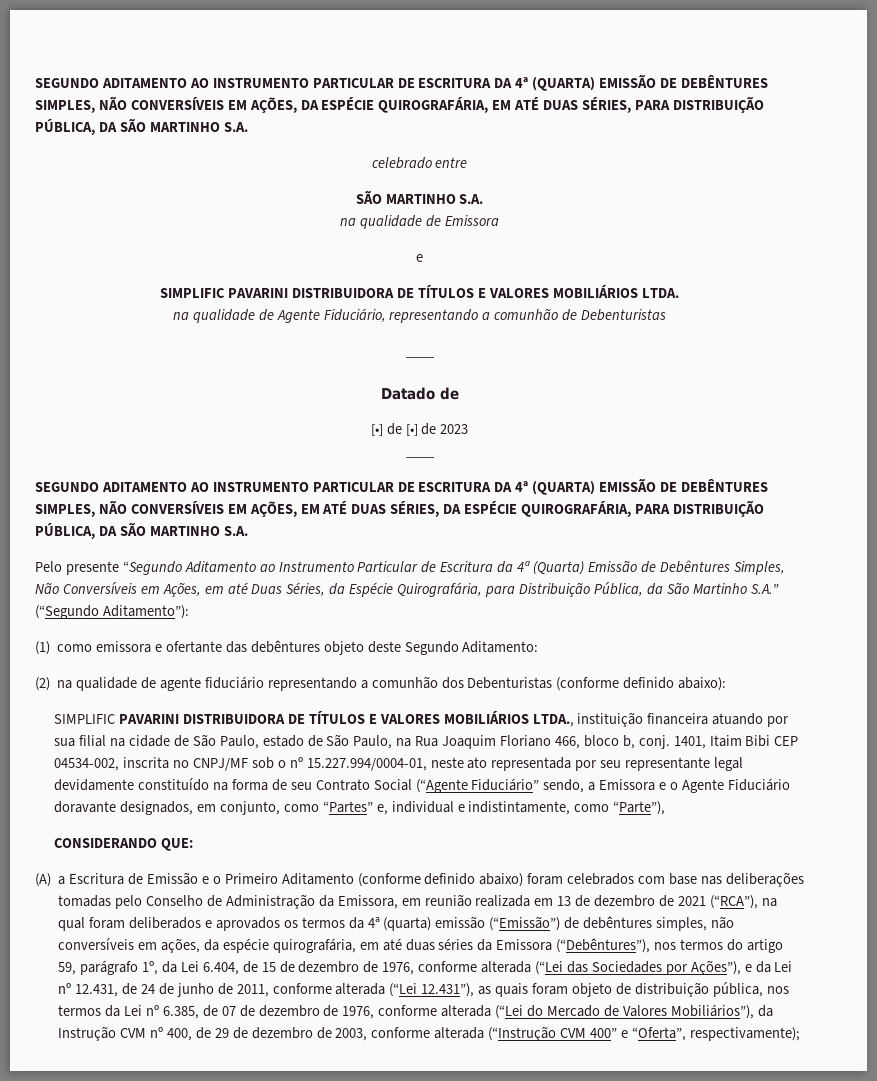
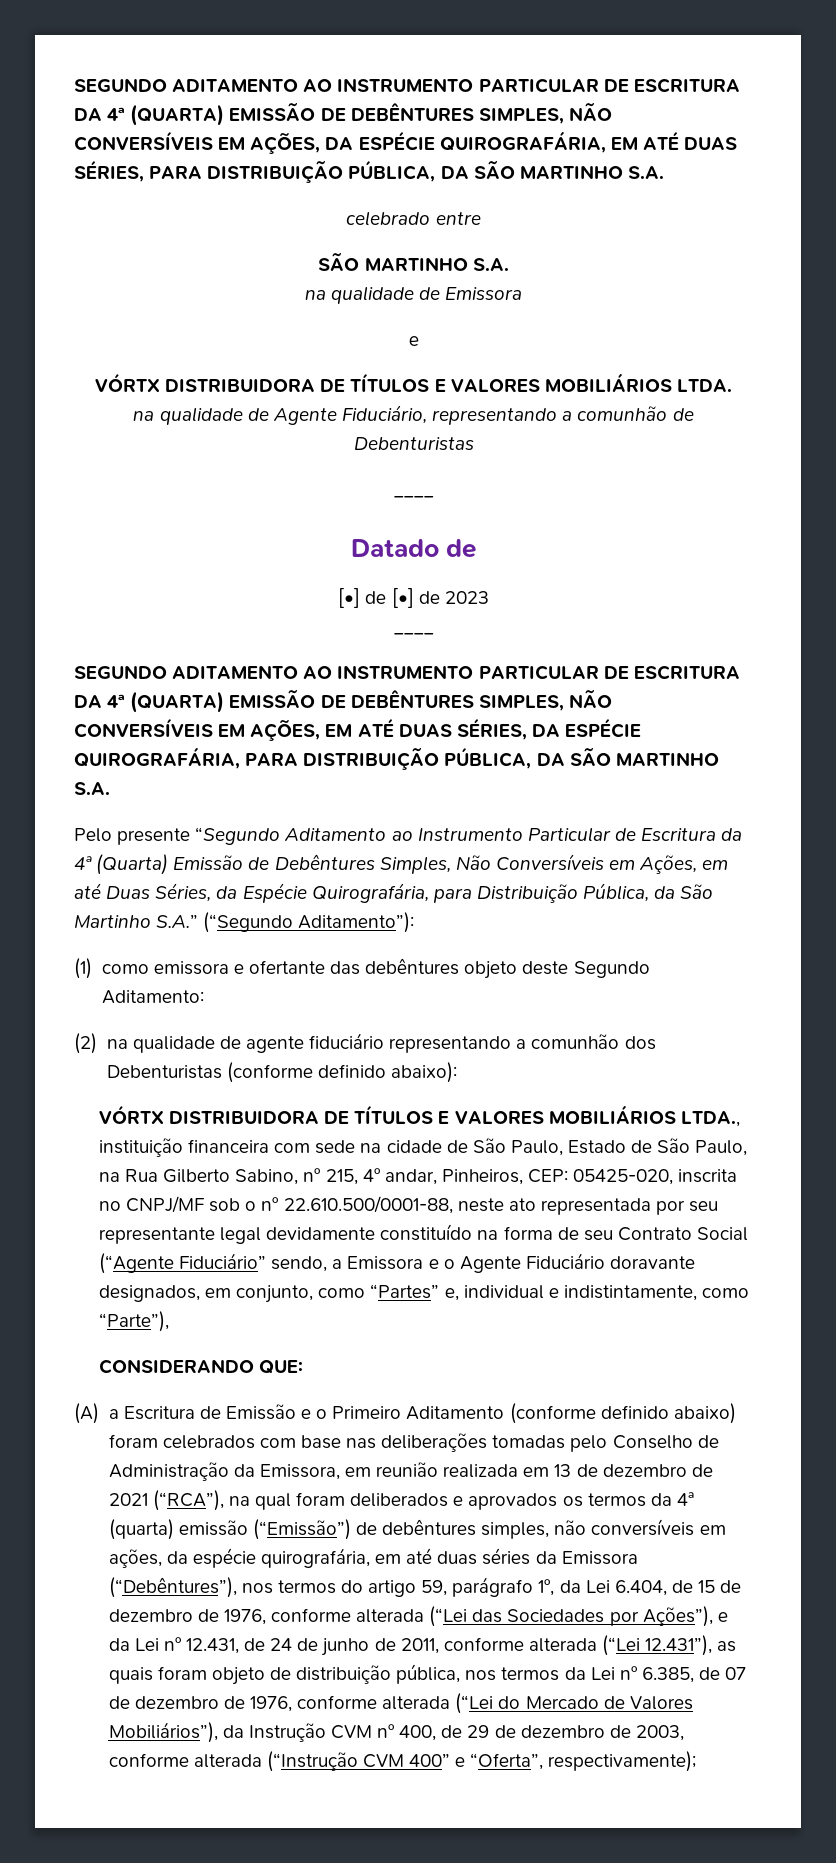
- SIMPLIFIC PAVARINI DISTRIBUIDORA DE TÍTULOS E VALORES MOBILIÁRIOS LTDA.
+ VÓRTX DISTRIBUIDORA DE TÍTULOS E VALORES MOBILIÁRIOS LTDA.
- SIMPLIFIC PAVARINI DISTRIBUIDORA DE TÍTULOS E VALORES MOBILIÁRIOS LTDA., instituição financeira atuando por sua filial na cidade de São Paulo, estado de São Paulo, na Rua Joaquim Floriano 466, bloco b, conj. 1401, Itaim Bibi CEP 04534-002, inscrita no CNPJ/MF sob o nº 15.227.994/0004-01, neste ato representada por seu representante legal devidamente constituído na forma de seu Contrato Social (“Agente Fiduciário” sendo, a Emissora e o Agente Fiduciário doravante designados, em conjunto, como “Partes” e, individual e indistintamente, como “Parte”),
+ VÓRTX DISTRIBUIDORA DE TÍTULOS E VALORES MOBILIÁRIOS LTDA., instituição financeira com sede na cidade de São Paulo, Estado de São Paulo, na Rua Gilberto Sabino, nº 215, 4º andar, Pinheiros, CEP: 05425-020, inscrita no CNPJ/MF sob o nº 22.610.500/0001-88, neste ato representada por seu representante legal devidamente constituído na forma de seu Contrato Social (“Agente Fiduciário” sendo, a Emissora e o Agente Fiduciário doravante designados, em conjunto, como “Partes” e, individual e indistintamente, como “Parte”),

